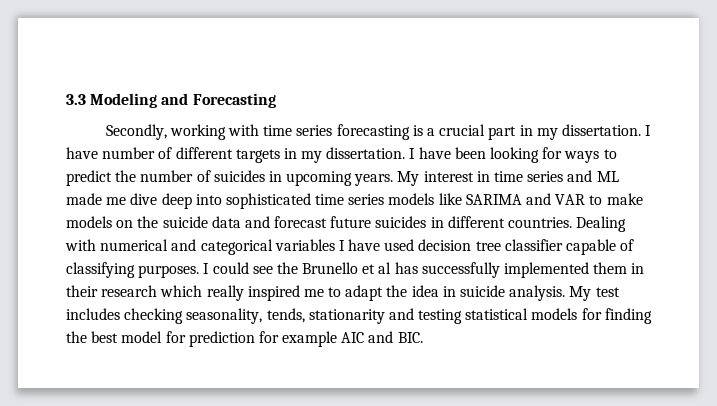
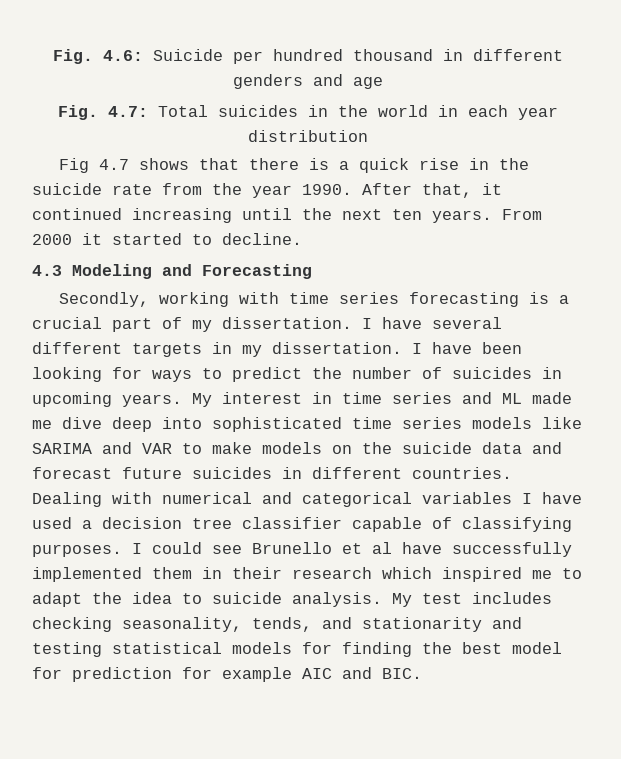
- 3.3 Modeling and Forecasting
+ Fig. 4.6: Suicide per hundred thousand in different genders and age
+ Fig. 4.7: Total suicides in the world in each year distribution
+ Fig 4.7 shows that there is a quick rise in the suicide rate from the year 1990. After that, it continued increasing until the next ten years. From 2000 it started to decline.
+ 4.3 Modeling and Forecasting
- Secondly, working with time series forecasting is a crucial part in my dissertation. I have number of different targets in my dissertation.
+ Secondly, working with time series forecasting is a crucial part of my dissertation. I have several different targets in my dissertation.
- Dealing with numerical and categorical variables I have used decision tree classifier capable of classifying purposes.
+ Dealing with numerical and categorical variables I have used a decision tree classifier capable of classifying purposes.
- I could see the Brunello et al has successfully implemented them in their research which really inspired me to adapt the idea in suicide analysis.
+ I could see Brunello et al have successfully implemented them in their research which inspired me to adapt the idea to suicide analysis.
- My test includes checking seasonality, tends, stationarity and testing statistical models for finding the best model for prediction for example AIC and BIC.
+ My test includes checking seasonality, tends, and stationarity and testing statistical models for finding the best model for prediction for example AIC and BIC.

